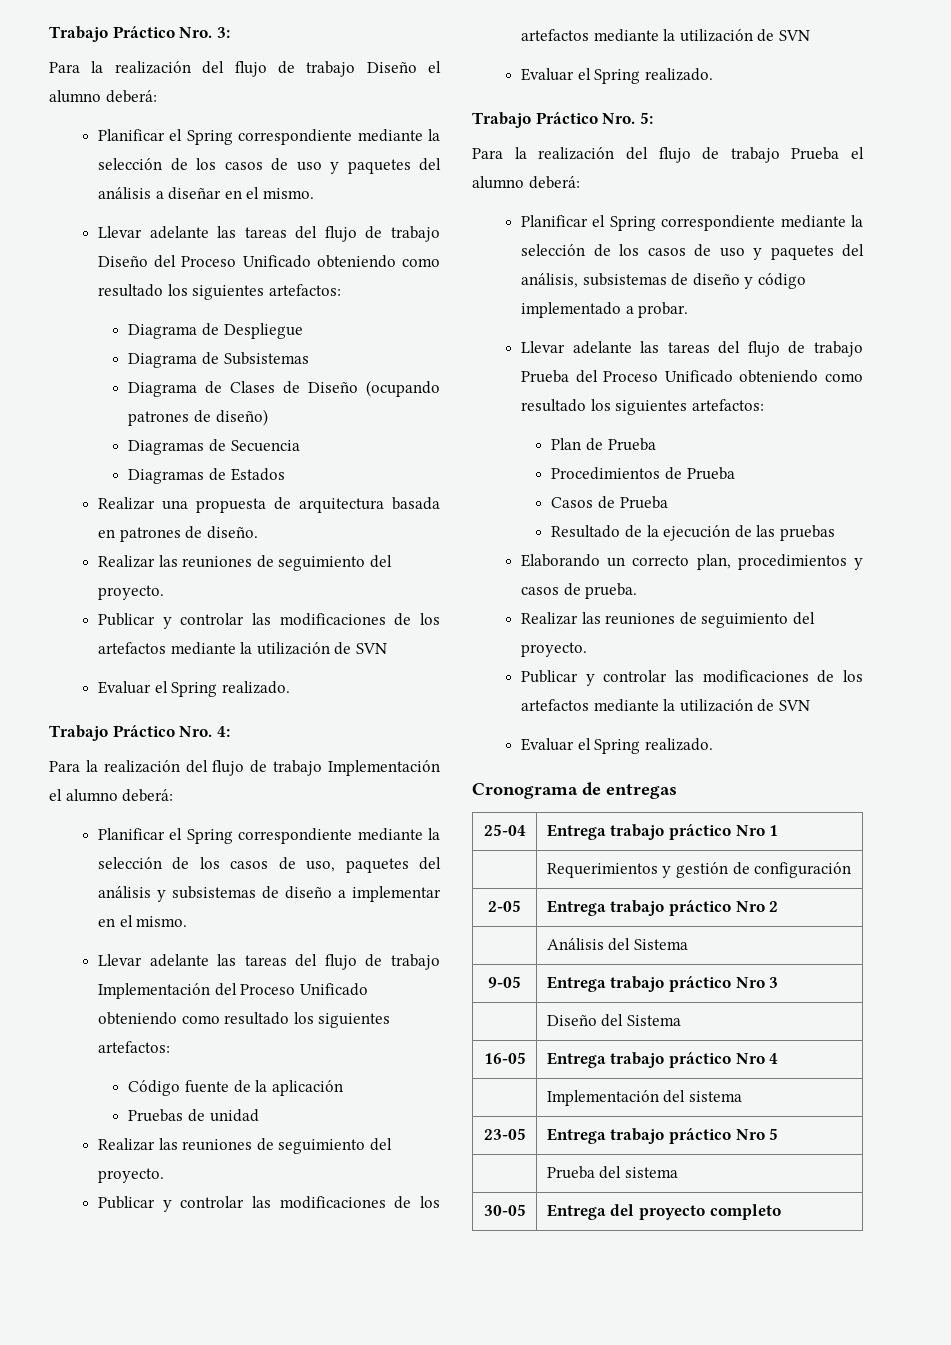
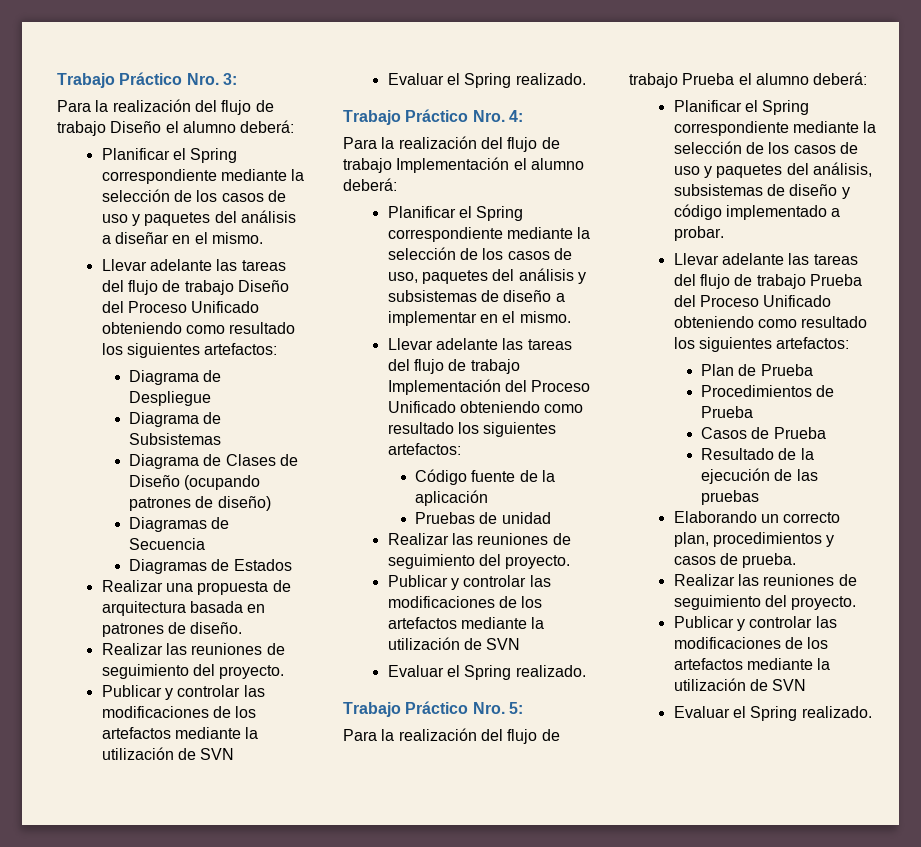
- Cronograma de entregas
- 25-04 | Entrega trabajo práctico Nro 1
- | Requerimientos y gestión de configuración
- 2-05 | Entrega trabajo práctico Nro 2
- | Análisis del Sistema
- 9-05 | Entrega trabajo práctico Nro 3
- | Diseño del Sistema
- 16-05 | Entrega trabajo práctico Nro 4
- | Implementación del sistema
- 23-05 | Entrega trabajo práctico Nro 5
- | Prueba del sistema
- 30-05 | Entrega del proyecto completo

